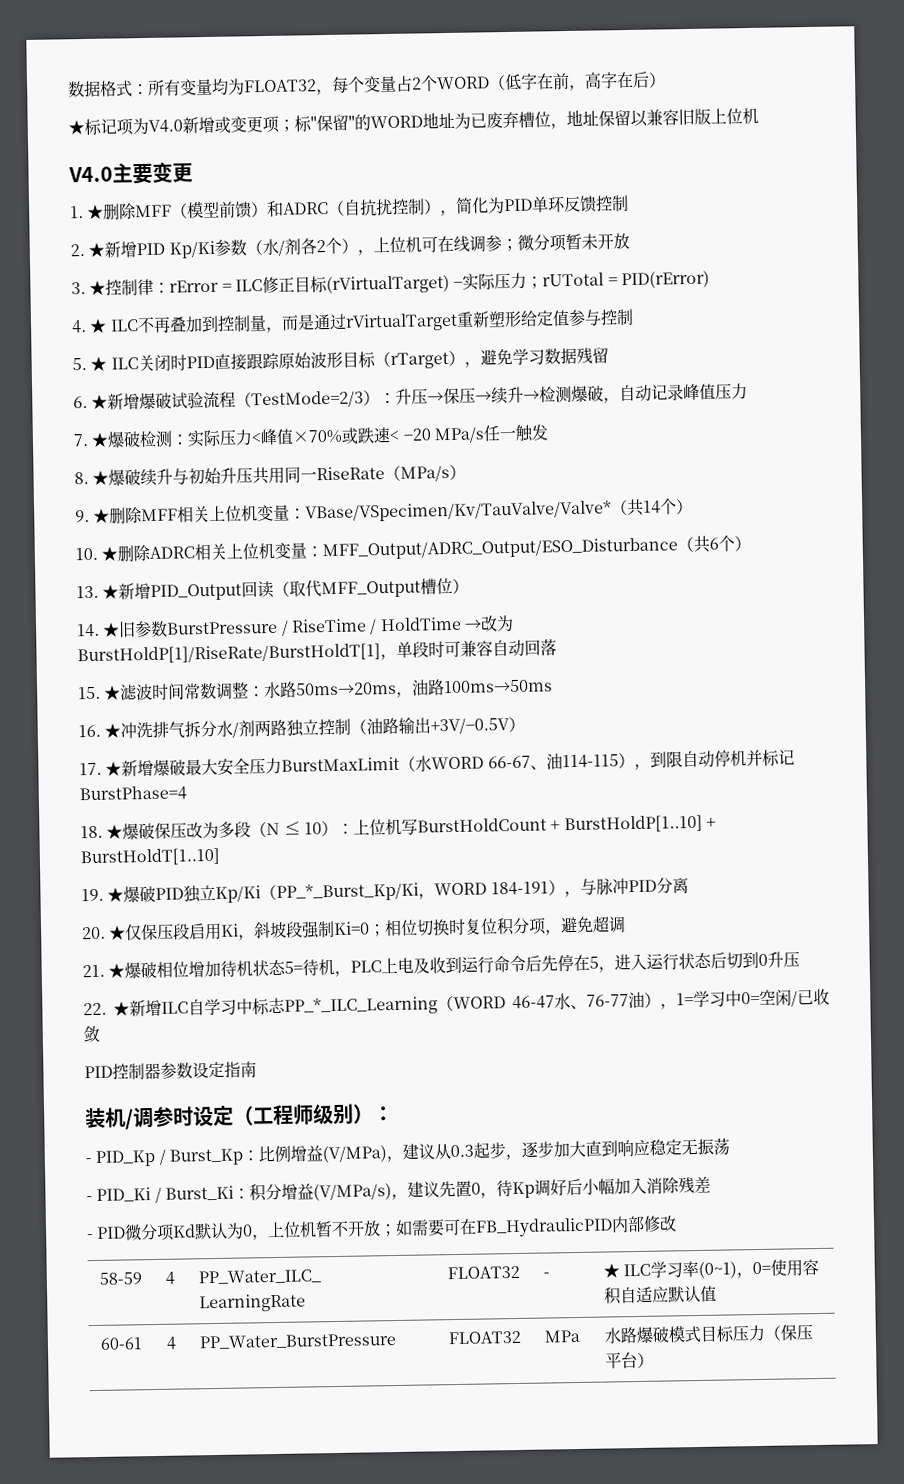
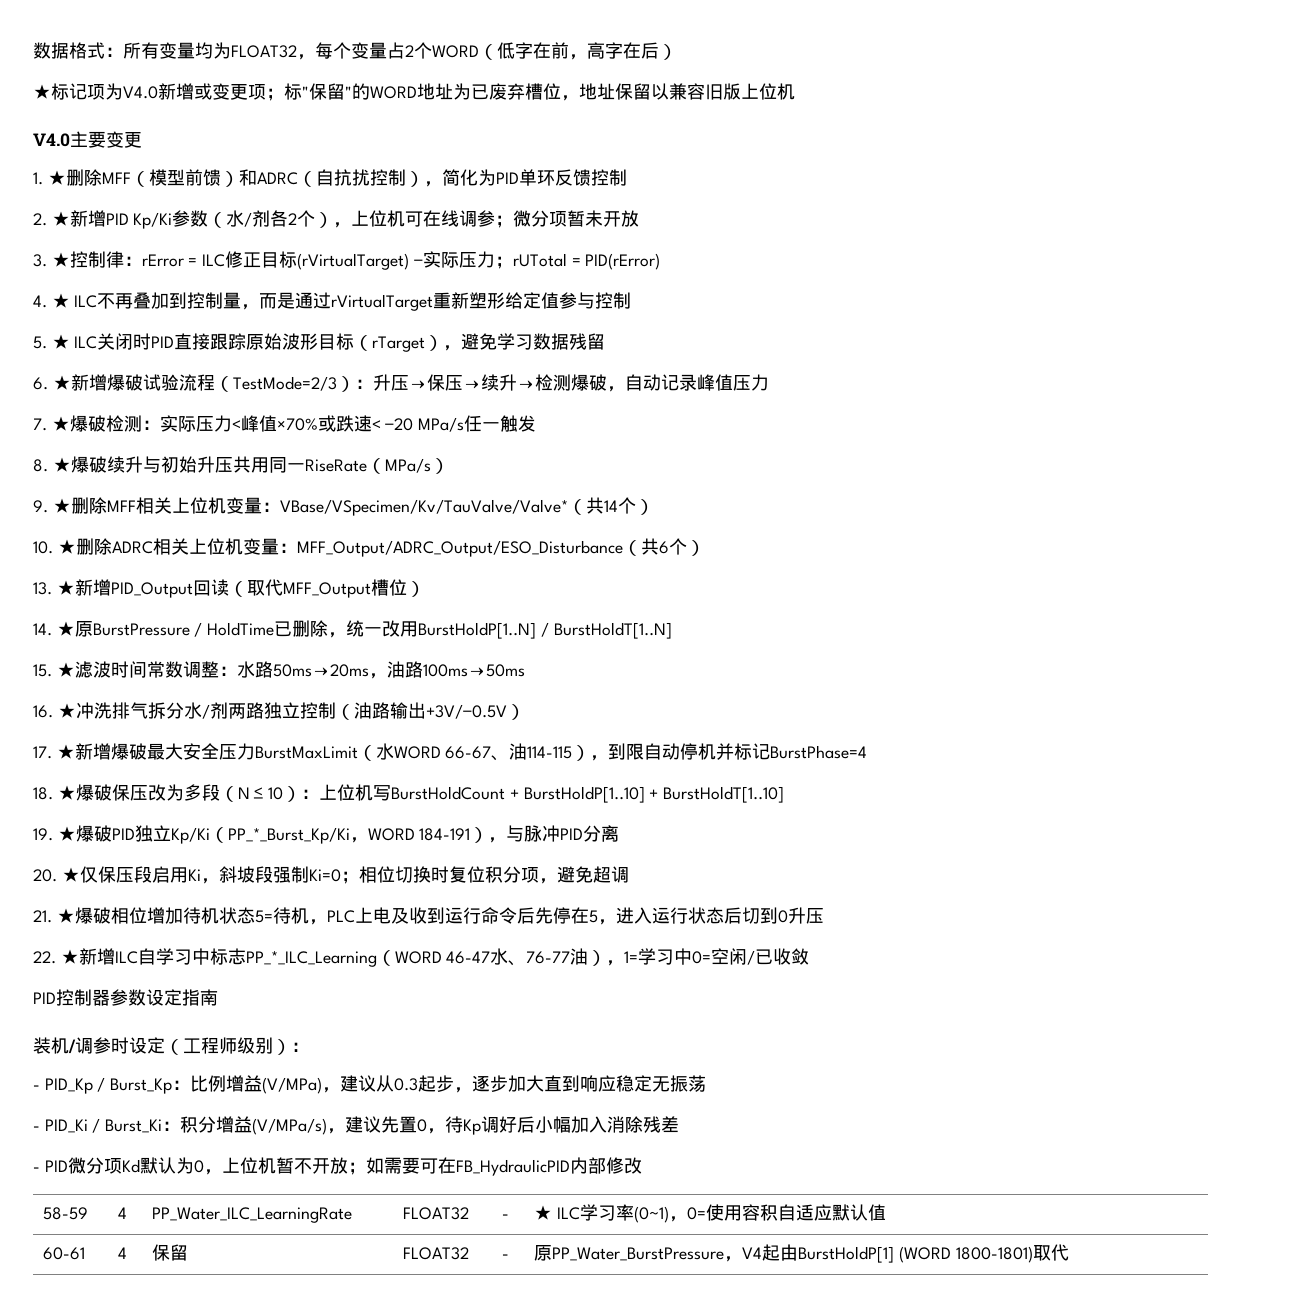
- 14. ★旧参数BurstPressure / RiseTime / HoldTime →改为BurstHoldP[1]/RiseRate/BurstHoldT[1]，单段时可兼容自动回落
+ 14. ★原BurstPressure / HoldTime已删除，统一改用BurstHoldP[1..N] / BurstHoldT[1..N]
- 60-61 | 4 | PP_Water_BurstPressure | FLOAT32 | MPa | 水路爆破模式目标压力（保压平台）
+ 60-61 | 4 | 保留 | FLOAT32 | - | 原PP_Water_BurstPressure，V4起由BurstHoldP[1] (WORD 1800-1801)取代

